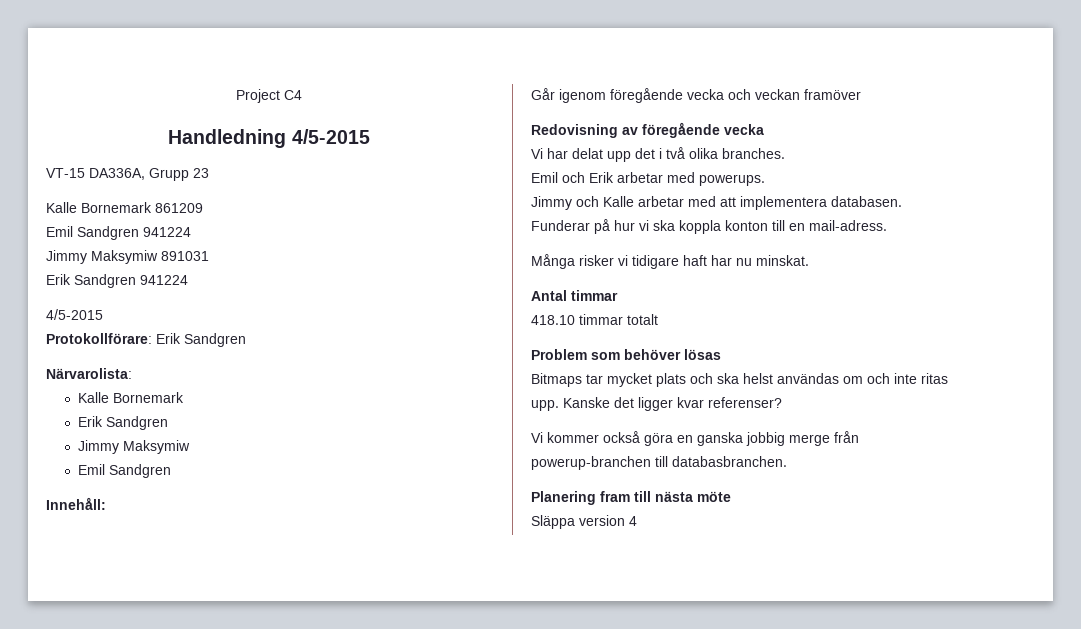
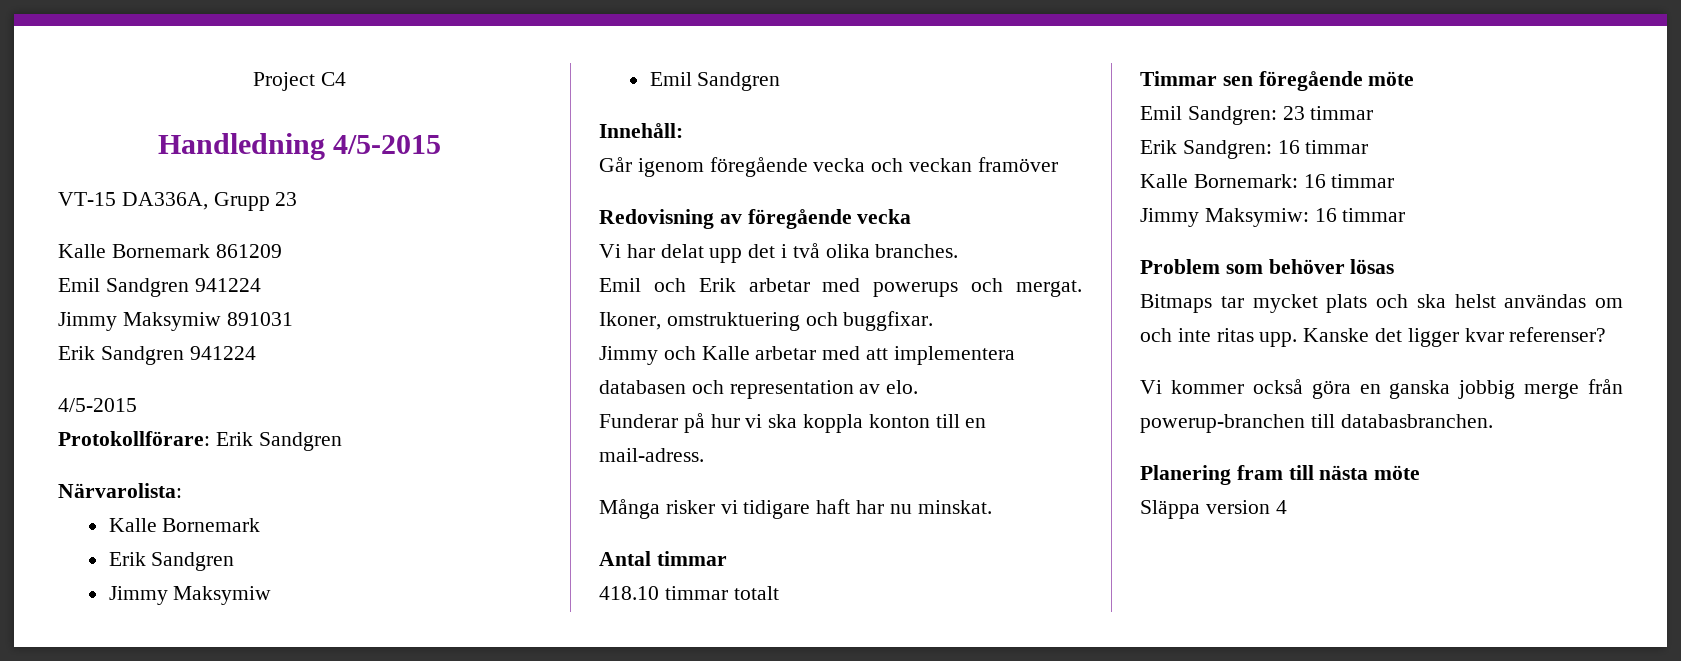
- Emil och Erik arbetar med powerups.
+ Emil och Erik arbetar med powerups och mergat. Ikoner, omstruktuering och buggfixar.
- Jimmy och Kalle arbetar med att implementera databasen.
+ Jimmy och Kalle arbetar med att implementera databasen och representation av elo.
+ Timmar sen föregående möte
+ Emil Sandgren: 23 timmar
+ Erik Sandgren: 16 timmar
+ Kalle Bornemark: 16 timmar
+ Jimmy Maksymiw: 16 timmar

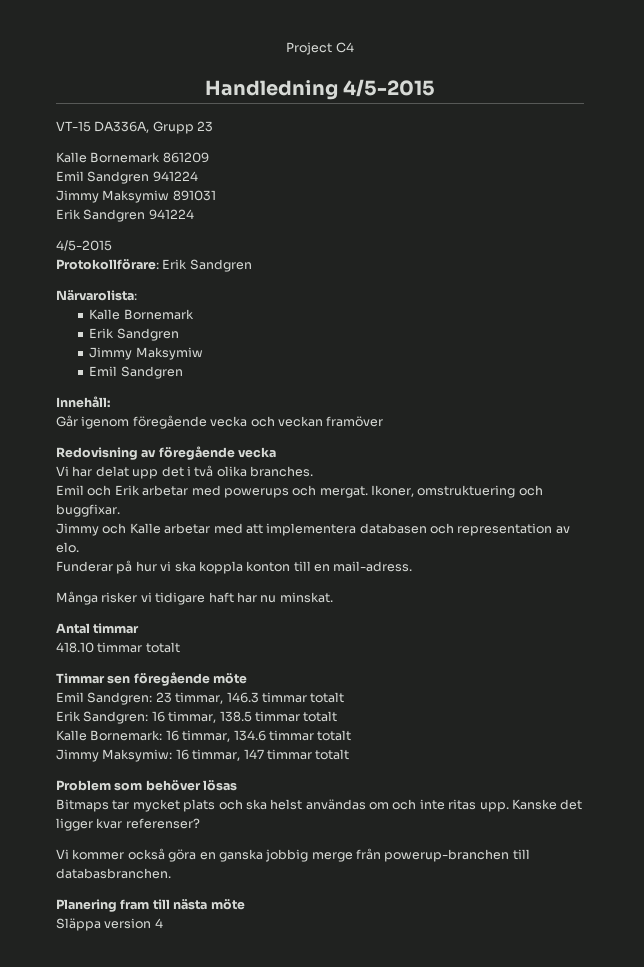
- Emil Sandgren: 23 timmar
+ Emil Sandgren: 23 timmar, 146.3 timmar totalt
- Erik Sandgren: 16 timmar
+ Erik Sandgren: 16 timmar, 138.5 timmar totalt
- Kalle Bornemark: 16 timmar
+ Kalle Bornemark: 16 timmar, 134.6 timmar totalt
- Jimmy Maksymiw: 16 timmar
+ Jimmy Maksymiw: 16 timmar, 147 timmar totalt

